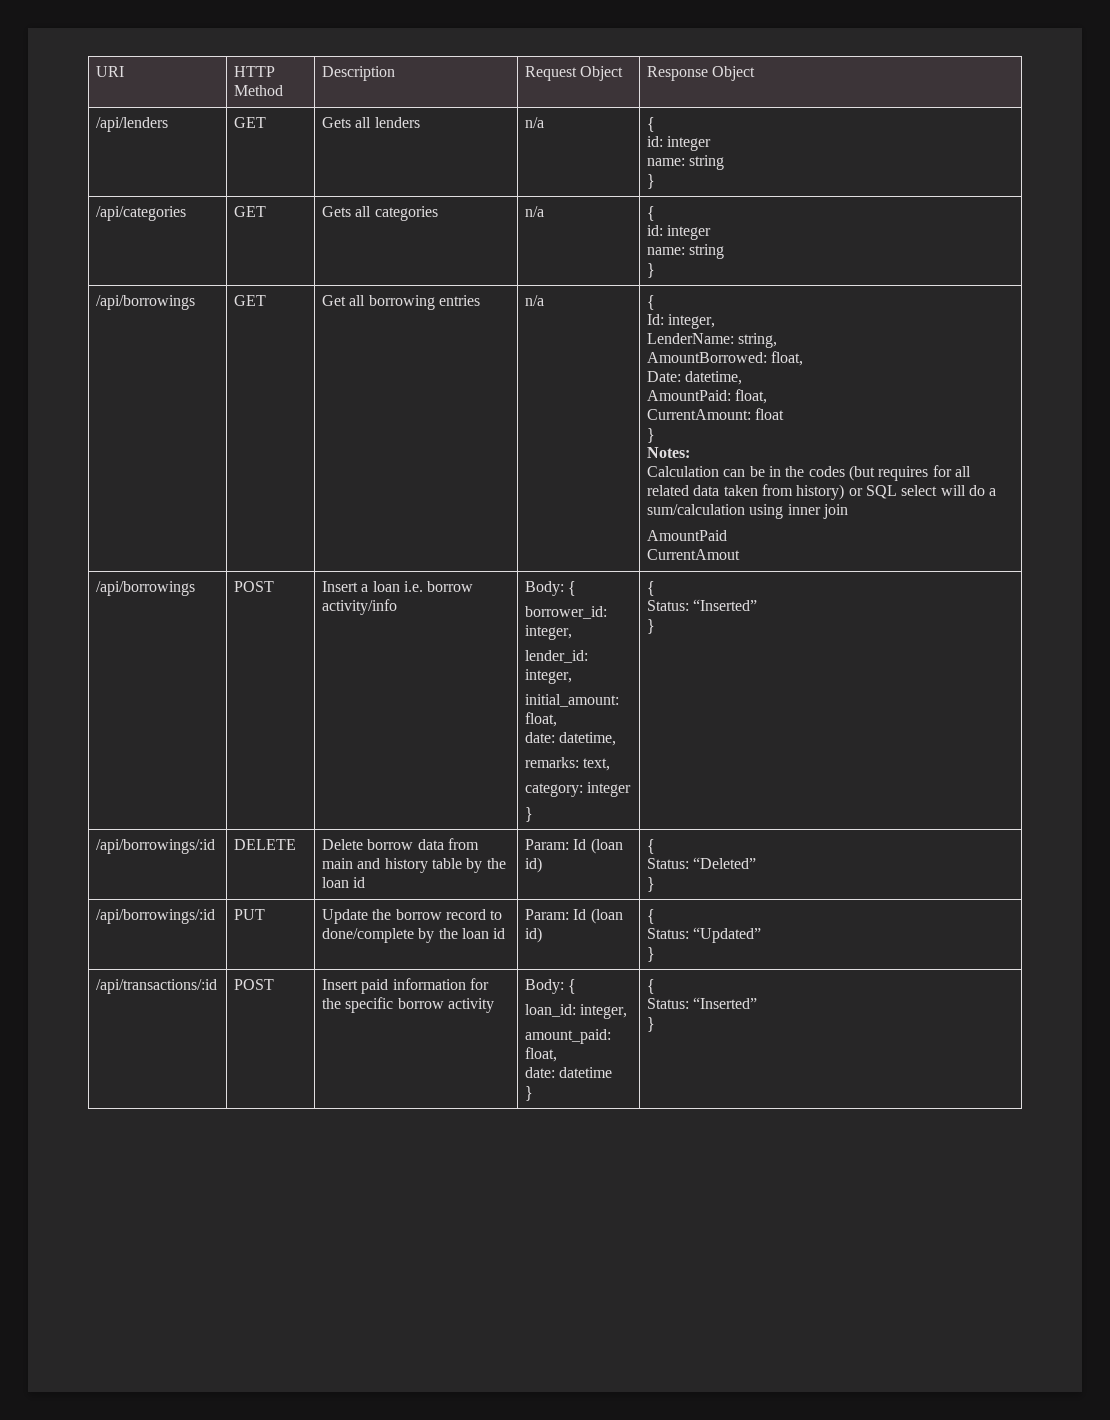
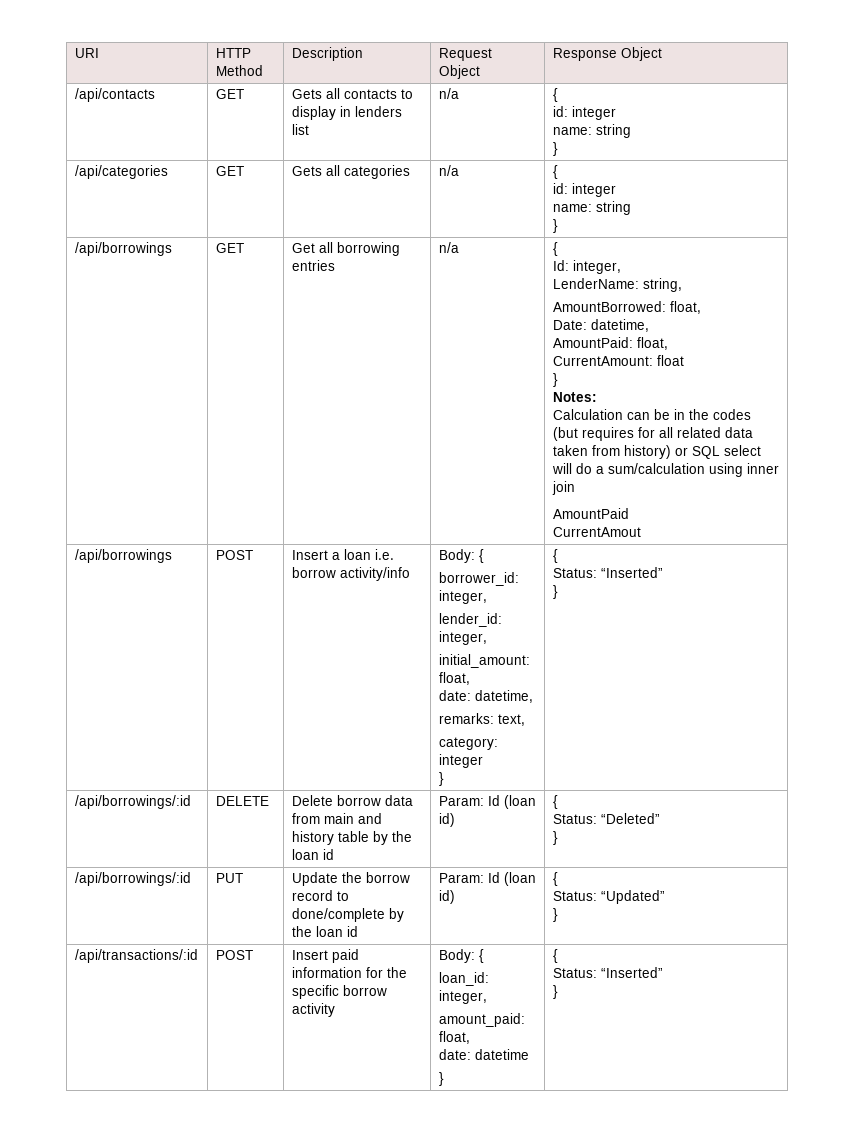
- /api/lenders | GET | Gets all lenders | n/a | {
+ /api/contacts | GET | Gets all contacts to display in lenders list | n/a | {

